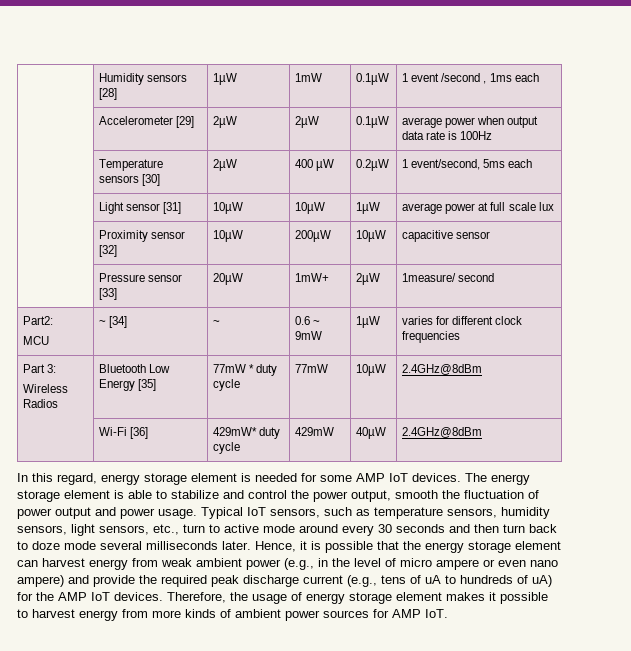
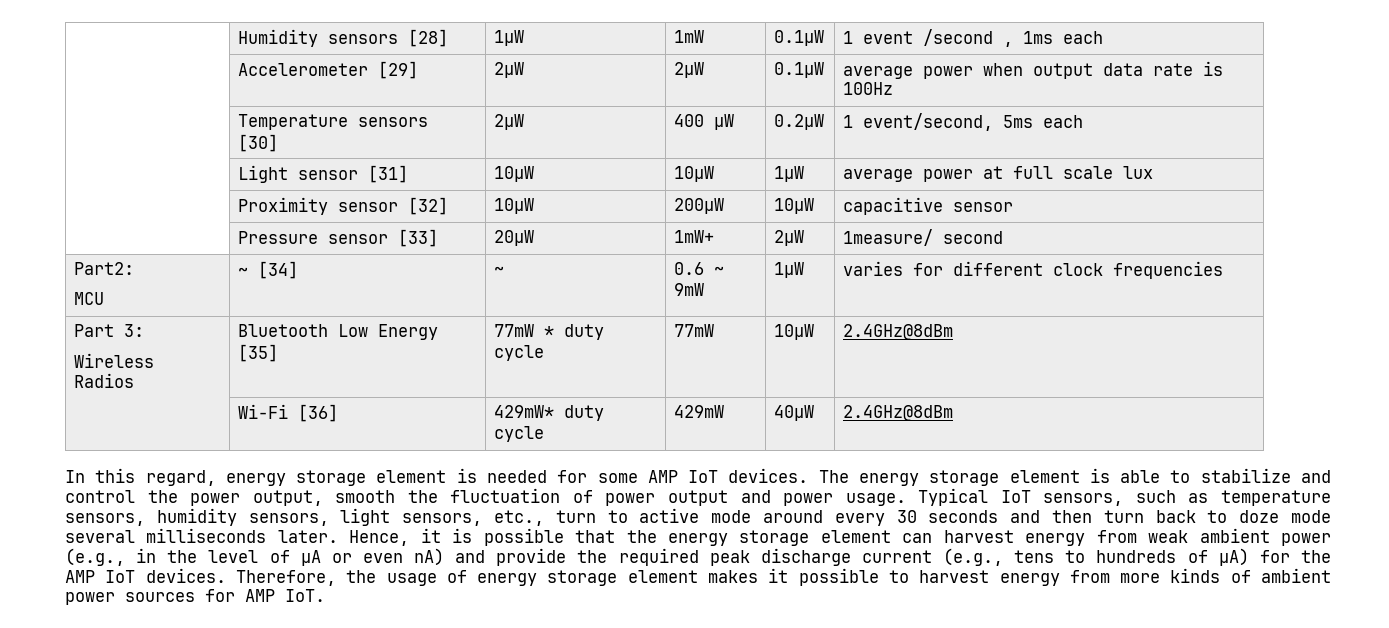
- Hence, it is possible that the energy storage element can harvest energy from weak ambient power (e.g., in the level of micro ampere or even nano ampere) and provide the required peak discharge current (e.g., tens of uA to hundreds of uA) for the AMP IoT devices.
+ Hence, it is possible that the energy storage element can harvest energy from weak ambient power (e.g., in the level of µA or even nA) and provide the required peak discharge current (e.g., tens to hundreds of µA) for the AMP IoT devices.

